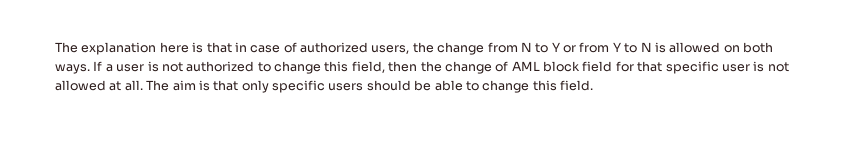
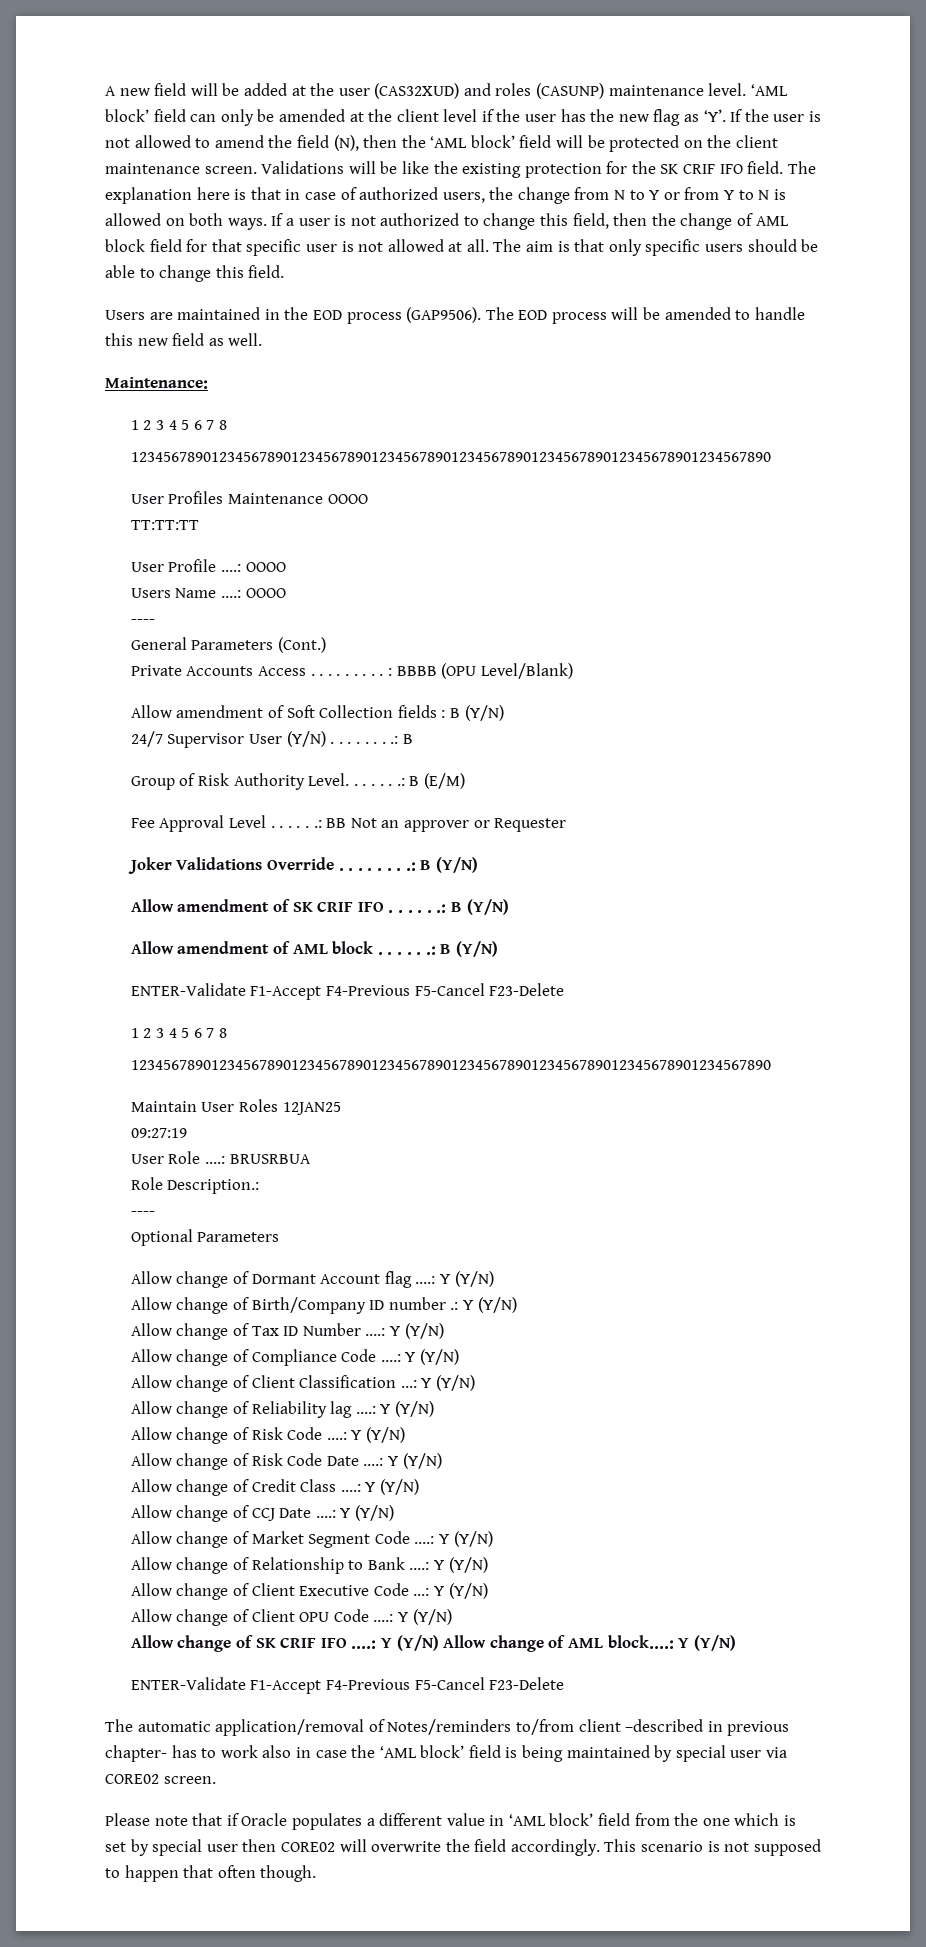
+ A new field will be added at the user (CAS32XUD) and roles (CASUNP) maintenance level. ‘AML block’ field can only be amended at the client level if the user has the new flag as ‘Y’. If the user is not allowed to amend the field (N), then the ‘AML block’ field will be protected on the client maintenance screen. Validations will be like the existing protection for the SK CRIF IFO field.
+ Users are maintained in the EOD process (GAP9506). The EOD process will be amended to handle this new field as well.
+ Maintenance:
+ 1 2 3 4 5 6 7 8
+ 12345678901234567890123456789012345678901234567890123456789012345678901234567890
+ User Profiles Maintenance OOOO
+ TT:TT:TT
+ User Profile ....: OOOO
+ Users Name ....: OOOO
+ ----
+ General Parameters (Cont.)
+ Private Accounts Access . . . . . . . . . : BBBB (OPU Level/Blank)
+ Allow amendment of Soft Collection fields : B (Y/N)
+ 24/7 Supervisor User (Y/N) . . . . . . . .: B
+ Group of Risk Authority Level. . . . . . .: B (E/M)
+ Fee Approval Level . . . . . .: BB Not an approver or Requester
+ Joker Validations Override . . . . . . . .: B (Y/N)
+ Allow amendment of SK CRIF IFO . . . . . .: B (Y/N)
+ Allow amendment of AML block . . . . . .: B (Y/N)
+ ENTER-Validate F1-Accept F4-Previous F5-Cancel F23-Delete
+ 1 2 3 4 5 6 7 8
+ 12345678901234567890123456789012345678901234567890123456789012345678901234567890
+ Maintain User Roles 12JAN25
+ 09:27:19
+ User Role ....: BRUSRBUA
+ Role Description.:
+ ----
+ Optional Parameters
+ Allow change of Dormant Account flag ....: Y (Y/N)
+ Allow change of Birth/Company ID number .: Y (Y/N)
+ Allow change of Tax ID Number ....: Y (Y/N)
+ Allow change of Compliance Code ....: Y (Y/N)
+ Allow change of Client Classification ...: Y (Y/N)
+ Allow change of Reliability lag ....: Y (Y/N)
+ Allow change of Risk Code ....: Y (Y/N)
+ Allow change of Risk Code Date ....: Y (Y/N)
+ Allow change of Credit Class ....: Y (Y/N)
+ Allow change of CCJ Date ....: Y (Y/N)
+ Allow change of Market Segment Code ....: Y (Y/N)
+ Allow change of Relationship to Bank ....: Y (Y/N)
+ Allow change of Client Executive Code ...: Y (Y/N)
+ Allow change of Client OPU Code ....: Y (Y/N)
+ Allow change of SK CRIF IFO ....: Y (Y/N) Allow change of AML block....: Y (Y/N)
+ ENTER-Validate F1-Accept F4-Previous F5-Cancel F23-Delete
+ The automatic application/removal of Notes/reminders to/from client –described in previous chapter- has to work also in case the ‘AML block’ field is being maintained by special user via CORE02 screen.
+ Please note that if Oracle populates a different value in ‘AML block’ field from the one which is set by special user then CORE02 will overwrite the field accordingly. This scenario is not supposed to happen that often though.

